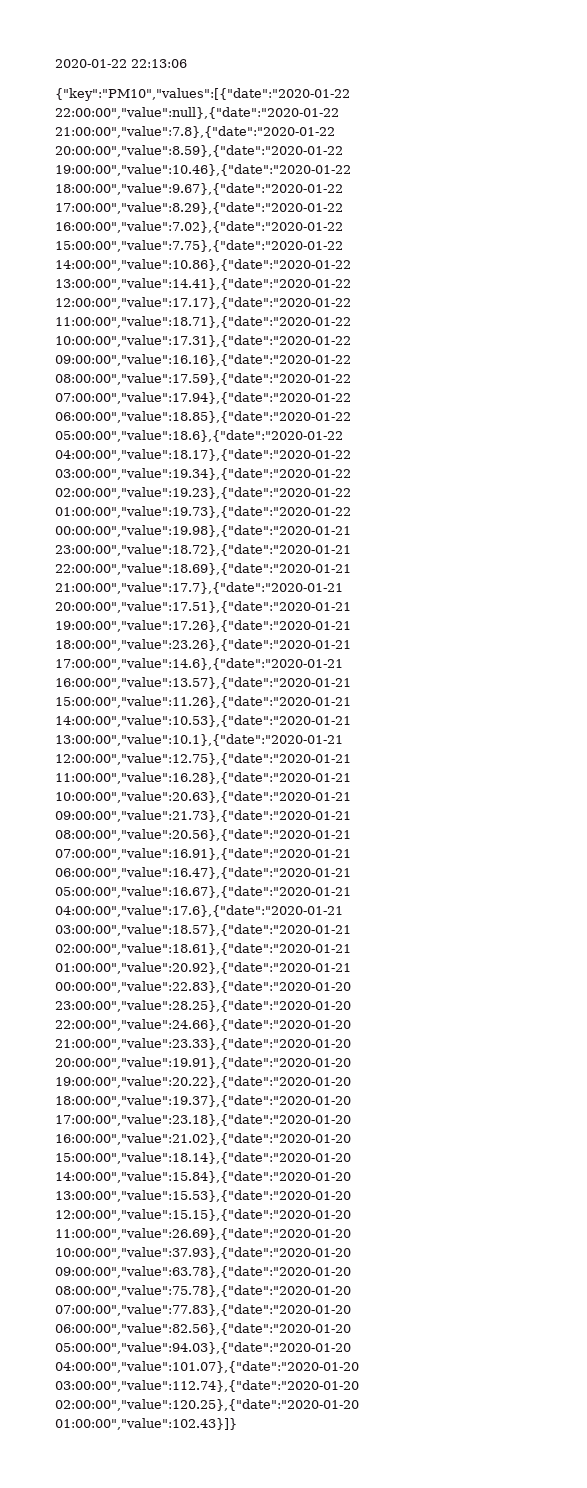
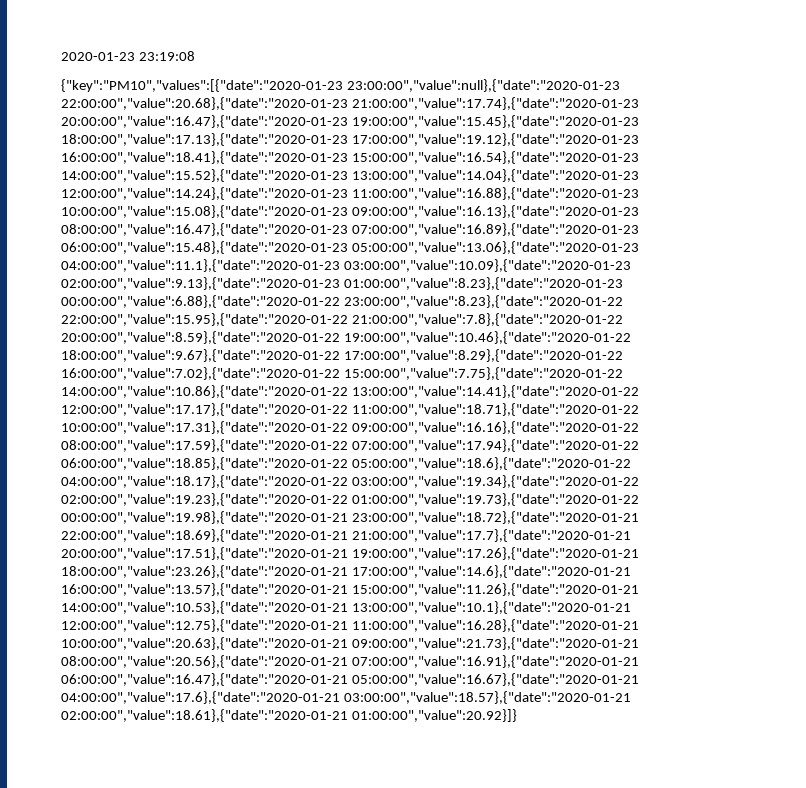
- 2020-01-22 22:13:06
- {"key":"PM10","values":[{"date":"2020-01-22 22:00:00","value":null},{"date":"2020-01-22 21:00:00","value":7.8},{"date":"2020-01-22 20:00:00","value":8.59},{"date":"2020-01-22 19:00:00","value":10.46},{"date":"2020-01-22 18:00:00","value":9.67},{"date":"2020-01-22 17:00:00","value":8.29},{"date":"2020-01-22 16:00:00","value":7.02},{"date":"2020-01-22 15:00:00","value":7.75},{"date":"2020-01-22 14:00:00","value":10.86},{"date":"2020-01-22 13:00:00","value":14.41},{"date":"2020-01-22 12:00:00","value":17.17},{"date":"2020-01-22 11:00:00","value":18.71},{"date":"2020-01-22 10:00:00","value":17.31},{"date":"2020-01-22 09:00:00","value":16.16},{"date":"2020-01-22 08:00:00","value":17.59},{"date":"2020-01-22 07:00:00","value":17.94},{"date":"2020-01-22 06:00:00","value":18.85},{"date":"2020-01-22 05:00:00","value":18.6},{"date":"2020-01-22 04:00:00","value":18.17},{"date":"2020-01-22 03:00:00","value":19.34},{"date":"2020-01-22 02:00:00","value":19.23},{"date":"2020-01-22 01:00:00","value":19.73},{"date":"2020-01-22 00:00:00","value":19.98},{"date":"2020-01-21 23:00:00","value":18.72},{"date":"2020-01-21 22:00:00","value":18.69},{"date":"2020-01-21 21:00:00","value":17.7},{"date":"2020-01-21 20:00:00","value":17.51},{"date":"2020-01-21 19:00:00","value":17.26},{"date":"2020-01-21 18:00:00","value":23.26},{"date":"2020-01-21 17:00:00","value":14.6},{"date":"2020-01-21 16:00:00","value":13.57},{"date":"2020-01-21 15:00:00","value":11.26},{"date":"2020-01-21 14:00:00","value":10.53},{"date":"2020-01-21 13:00:00","value":10.1},{"date":"2020-01-21 12:00:00","value":12.75},{"date":"2020-01-21 11:00:00","value":16.28},{"date":"2020-01-21 10:00:00","value":20.63},{"date":"2020-01-21 09:00:00","value":21.73},{"date":"2020-01-21 08:00:00","value":20.56},{"date":"2020-01-21 07:00:00","value":16.91},{"date":"2020-01-21 06:00:00","value":16.47},{"date":"2020-01-21 05:00:00","value":16.67},{"date":"2020-01-21 04:00:00","value":17.6},{"date":"2020-01-21 03:00:00","value":18.57},{"date":"2020-01-21 02:00:00","value":18.61},{"date":"2020-01-21 01:00:00","value":20.92},{"date":"2020-01-21 00:00:00","value":22.83},{"date":"2020-01-20 23:00:00","value":28.25},{"date":"2020-01-20 22:00:00","value":24.66},{"date":"2020-01-20 21:00:00","value":23.33},{"date":"2020-01-20 20:00:00","value":19.91},{"date":"2020-01-20 19:00:00","value":20.22},{"date":"2020-01-20 18:00:00","value":19.37},{"date":"2020-01-20 17:00:00","value":23.18},{"date":"2020-01-20 16:00:00","value":21.02},{"date":"2020-01-20 15:00:00","value":18.14},{"date":"2020-01-20 14:00:00","value":15.84},{"date":"2020-01-20 13:00:00","value":15.53},{"date":"2020-01-20 12:00:00","value":15.15},{"date":"2020-01-20 11:00:00","value":26.69},{"date":"2020-01-20 10:00:00","value":37.93},{"date":"2020-01-20 09:00:00","value":63.78},{"date":"2020-01-20 08:00:00","value":75.78},{"date":"2020-01-20 07:00:00","value":77.83},{"date":"2020-01-20 06:00:00","value":82.56},{"date":"2020-01-20 05:00:00","value":94.03},{"date":"2020-01-20 04:00:00","value":101.07},{"date":"2020-01-20 03:00:00","value":112.74},{"date":"2020-01-20 02:00:00","value":120.25},{"date":"2020-01-20 01:00:00","value":102.43}]}
+ 2020-01-23 23:19:08
+ {"key":"PM10","values":[{"date":"2020-01-23 23:00:00","value":null},{"date":"2020-01-23 22:00:00","value":20.68},{"date":"2020-01-23 21:00:00","value":17.74},{"date":"2020-01-23 20:00:00","value":16.47},{"date":"2020-01-23 19:00:00","value":15.45},{"date":"2020-01-23 18:00:00","value":17.13},{"date":"2020-01-23 17:00:00","value":19.12},{"date":"2020-01-23 16:00:00","value":18.41},{"date":"2020-01-23 15:00:00","value":16.54},{"date":"2020-01-23 14:00:00","value":15.52},{"date":"2020-01-23 13:00:00","value":14.04},{"date":"2020-01-23 12:00:00","value":14.24},{"date":"2020-01-23 11:00:00","value":16.88},{"date":"2020-01-23 10:00:00","value":15.08},{"date":"2020-01-23 09:00:00","value":16.13},{"date":"2020-01-23 08:00:00","value":16.47},{"date":"2020-01-23 07:00:00","value":16.89},{"date":"2020-01-23 06:00:00","value":15.48},{"date":"2020-01-23 05:00:00","value":13.06},{"date":"2020-01-23 04:00:00","value":11.1},{"date":"2020-01-23 03:00:00","value":10.09},{"date":"2020-01-23 02:00:00","value":9.13},{"date":"2020-01-23 01:00:00","value":8.23},{"date":"2020-01-23 00:00:00","value":6.88},{"date":"2020-01-22 23:00:00","value":8.23},{"date":"2020-01-22 22:00:00","value":15.95},{"date":"2020-01-22 21:00:00","value":7.8},{"date":"2020-01-22 20:00:00","value":8.59},{"date":"2020-01-22 19:00:00","value":10.46},{"date":"2020-01-22 18:00:00","value":9.67},{"date":"2020-01-22 17:00:00","value":8.29},{"date":"2020-01-22 16:00:00","value":7.02},{"date":"2020-01-22 15:00:00","value":7.75},{"date":"2020-01-22 14:00:00","value":10.86},{"date":"2020-01-22 13:00:00","value":14.41},{"date":"2020-01-22 12:00:00","value":17.17},{"date":"2020-01-22 11:00:00","value":18.71},{"date":"2020-01-22 10:00:00","value":17.31},{"date":"2020-01-22 09:00:00","value":16.16},{"date":"2020-01-22 08:00:00","value":17.59},{"date":"2020-01-22 07:00:00","value":17.94},{"date":"2020-01-22 06:00:00","value":18.85},{"date":"2020-01-22 05:00:00","value":18.6},{"date":"2020-01-22 04:00:00","value":18.17},{"date":"2020-01-22 03:00:00","value":19.34},{"date":"2020-01-22 02:00:00","value":19.23},{"date":"2020-01-22 01:00:00","value":19.73},{"date":"2020-01-22 00:00:00","value":19.98},{"date":"2020-01-21 23:00:00","value":18.72},{"date":"2020-01-21 22:00:00","value":18.69},{"date":"2020-01-21 21:00:00","value":17.7},{"date":"2020-01-21 20:00:00","value":17.51},{"date":"2020-01-21 19:00:00","value":17.26},{"date":"2020-01-21 18:00:00","value":23.26},{"date":"2020-01-21 17:00:00","value":14.6},{"date":"2020-01-21 16:00:00","value":13.57},{"date":"2020-01-21 15:00:00","value":11.26},{"date":"2020-01-21 14:00:00","value":10.53},{"date":"2020-01-21 13:00:00","value":10.1},{"date":"2020-01-21 12:00:00","value":12.75},{"date":"2020-01-21 11:00:00","value":16.28},{"date":"2020-01-21 10:00:00","value":20.63},{"date":"2020-01-21 09:00:00","value":21.73},{"date":"2020-01-21 08:00:00","value":20.56},{"date":"2020-01-21 07:00:00","value":16.91},{"date":"2020-01-21 06:00:00","value":16.47},{"date":"2020-01-21 05:00:00","value":16.67},{"date":"2020-01-21 04:00:00","value":17.6},{"date":"2020-01-21 03:00:00","value":18.57},{"date":"2020-01-21 02:00:00","value":18.61},{"date":"2020-01-21 01:00:00","value":20.92}]}

